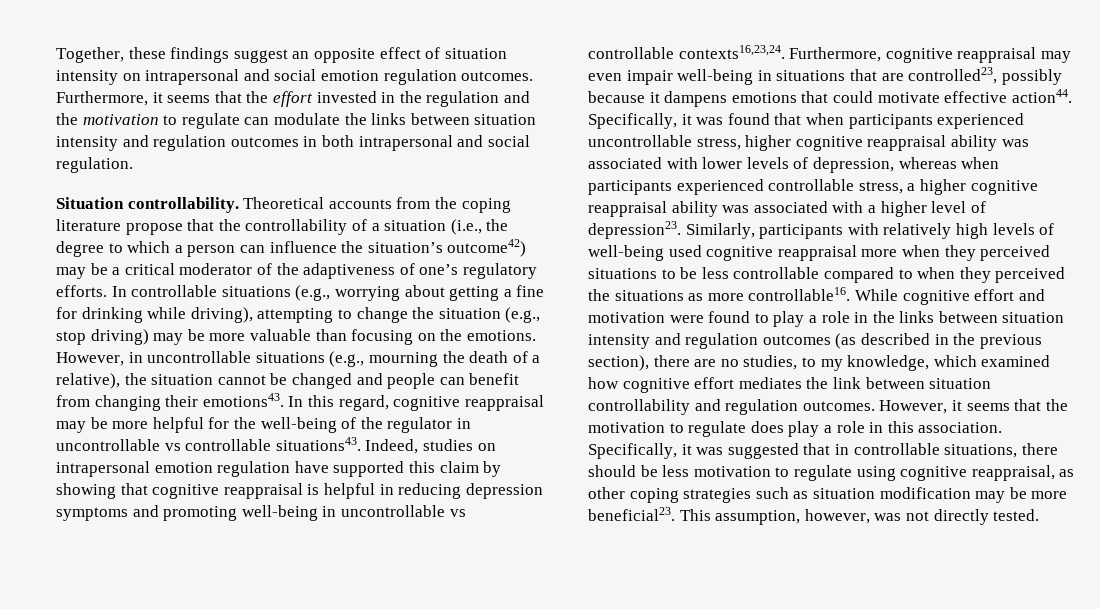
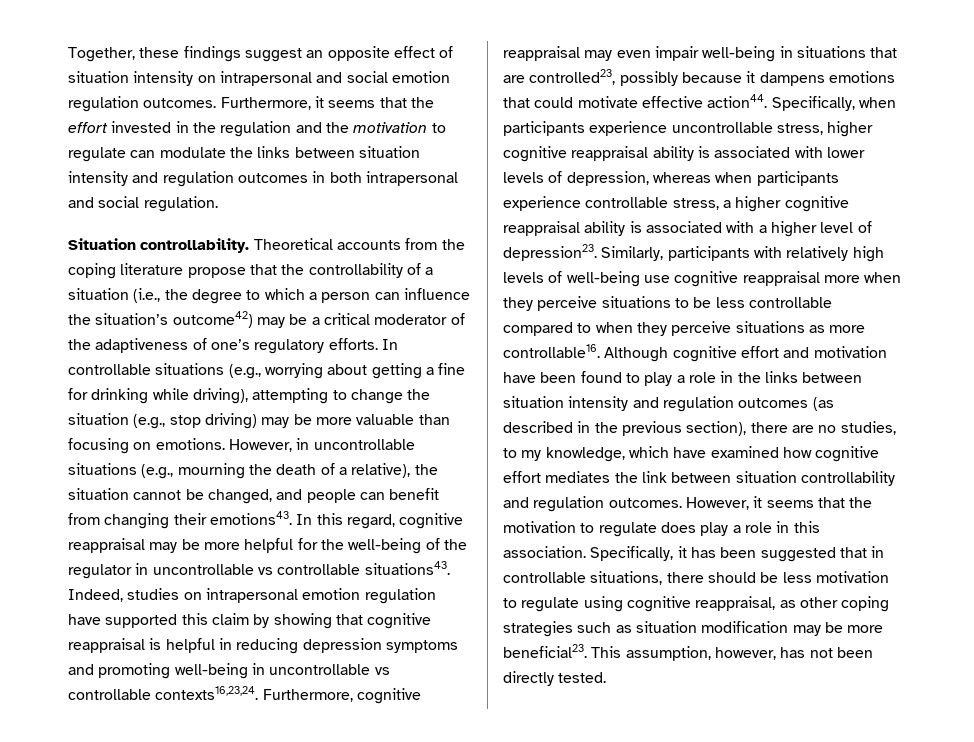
- In controllable situations (e.g., worrying about getting a fine for drinking while driving), attempting to change the situation (e.g., stop driving) may be more valuable than focusing on the emotions.
+ In controllable situations (e.g., worrying about getting a fine for drinking while driving), attempting to change the situation (e.g., stop driving) may be more valuable than focusing on emotions.
- However, in uncontrollable situations (e.g., mourning the death of a relative), the situation cannot be changed and people can benefit from changing their emotions43.
+ However, in uncontrollable situations (e.g., mourning the death of a relative), the situation cannot be changed, and people can benefit from changing their emotions43.
- Specifically, it was found that when participants experienced uncontrollable stress, higher cognitive reappraisal ability was associated with lower levels of depression, whereas when participants experienced controllable stress, a higher cognitive reappraisal ability was associated with a higher level of depression23.
+ Specifically, when participants experience uncontrollable stress, higher cognitive reappraisal ability is associated with lower levels of depression, whereas when participants experience controllable stress, a higher cognitive reappraisal ability is associated with a higher level of depression23.
- Similarly, participants with relatively high levels of well-being used cognitive reappraisal more when they perceived situations to be less controllable compared to when they perceived the situations as more controllable16.
+ Similarly, participants with relatively high levels of well-being use cognitive reappraisal more when they perceive situations to be less controllable compared to when they perceive situations as more controllable16.
- While cognitive effort and motivation were found to play a role in the links between situation intensity and regulation outcomes (as described in the previous section), there are no studies, to my knowledge, which examined how cognitive effort mediates the link between situation controllability and regulation outcomes.
+ Although cognitive effort and motivation have been found to play a role in the links between situation intensity and regulation outcomes (as described in the previous section), there are no studies, to my knowledge, which have examined how cognitive effort mediates the link between situation controllability and regulation outcomes.
- Specifically, it was suggested that in controllable situations, there should be less motivation to regulate using cognitive reappraisal, as other coping strategies such as situation modification may be more beneficial23.
+ Specifically, it has been suggested that in controllable situations, there should be less motivation to regulate using cognitive reappraisal, as other coping strategies such as situation modification may be more beneficial23.
- This assumption, however, was not directly tested.
+ This assumption, however, has not been directly tested.

